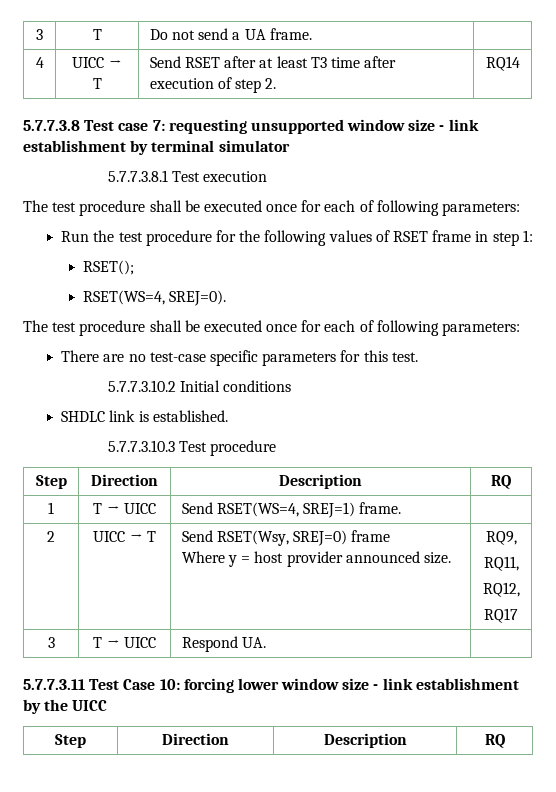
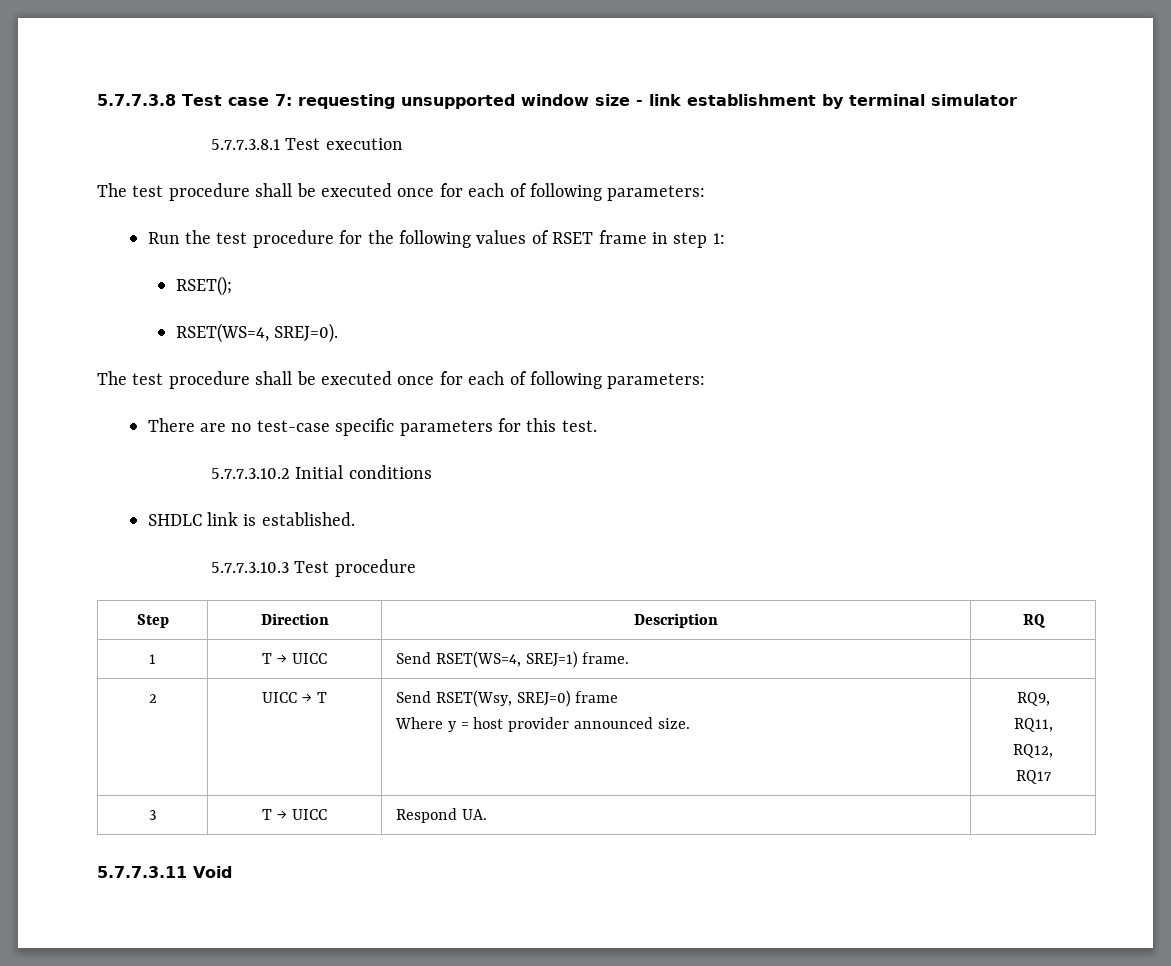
- 3 | T | Do not send a UA frame. |
- 4 | UICC → T | Send RSET after at least T3 time after execution of step 2. | RQ14
- 5.7.7.3.11 Test Case 10: forcing lower window size - link establishment by the UICC
- Step | Direction | Description | RQ
+ 5.7.7.3.11 Void

